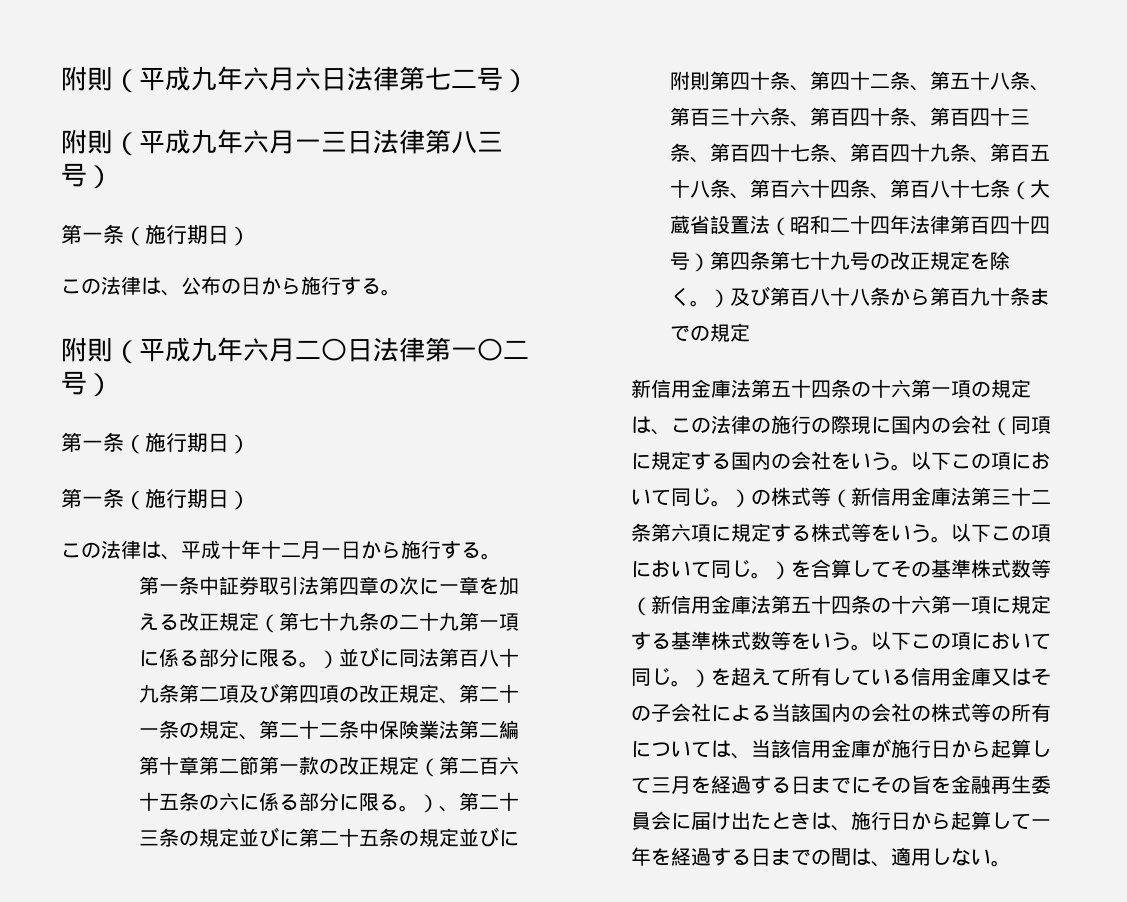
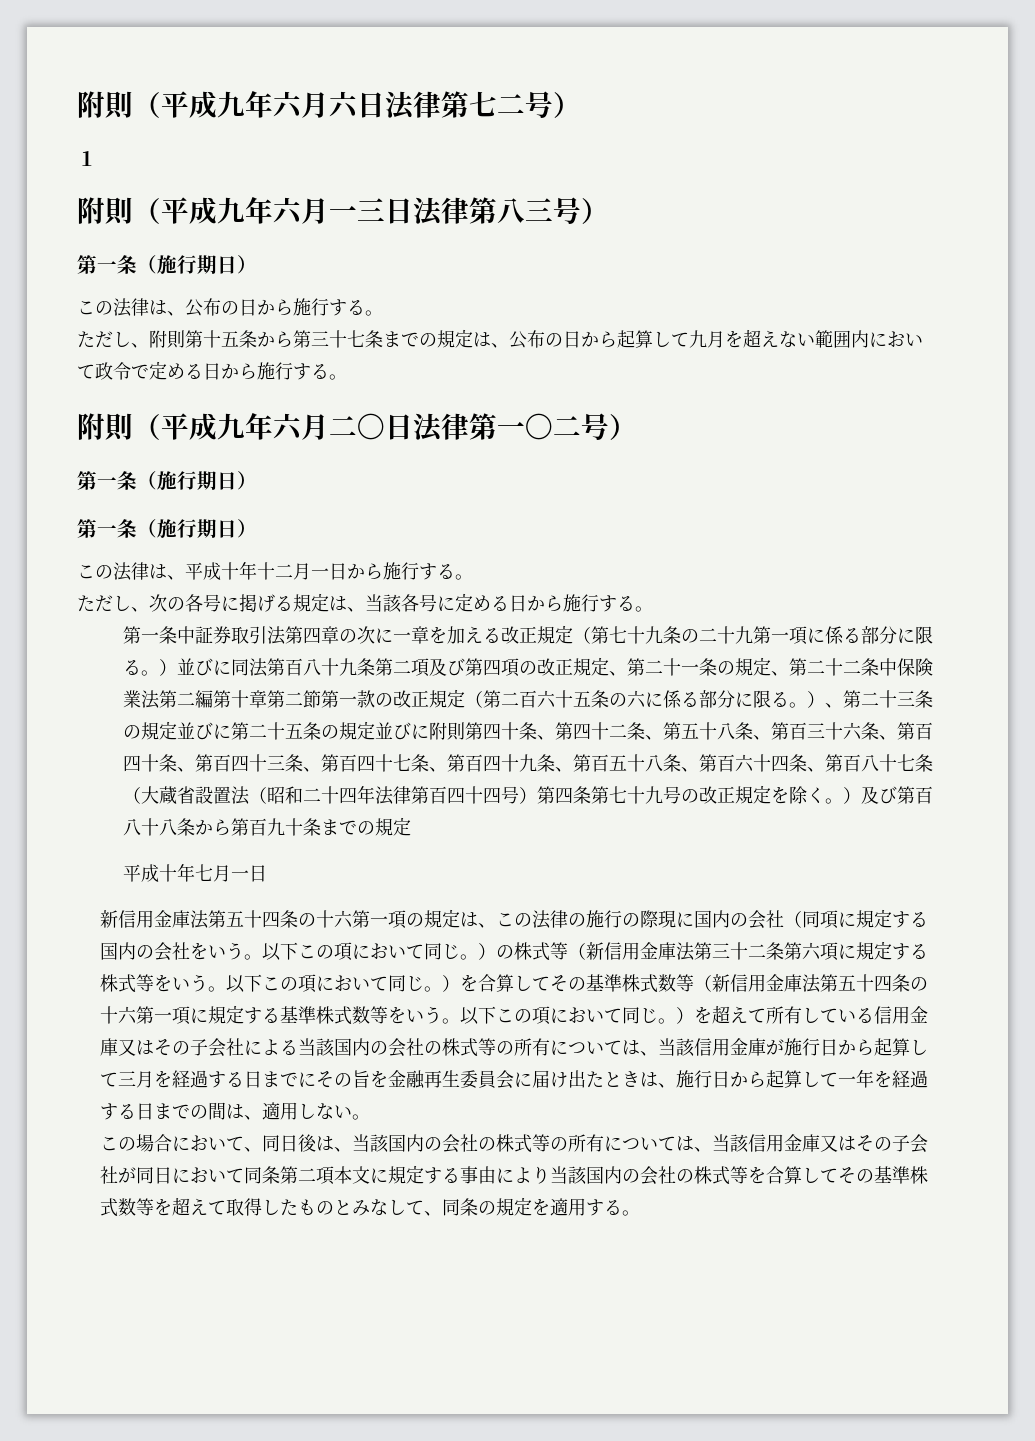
+ １
+ ただし、附則第十五条から第三十七条までの規定は、公布の日から起算して九月を超えない範囲内において政令で定める日から施行する。
+ ただし、次の各号に掲げる規定は、当該各号に定める日から施行する。
+ 平成十年七月一日
+ この場合において、同日後は、当該国内の会社の株式等の所有については、当該信用金庫又はその子会社が同日において同条第二項本文に規定する事由により当該国内の会社の株式等を合算してその基準株式数等を超えて取得したものとみなして、同条の規定を適用する。

